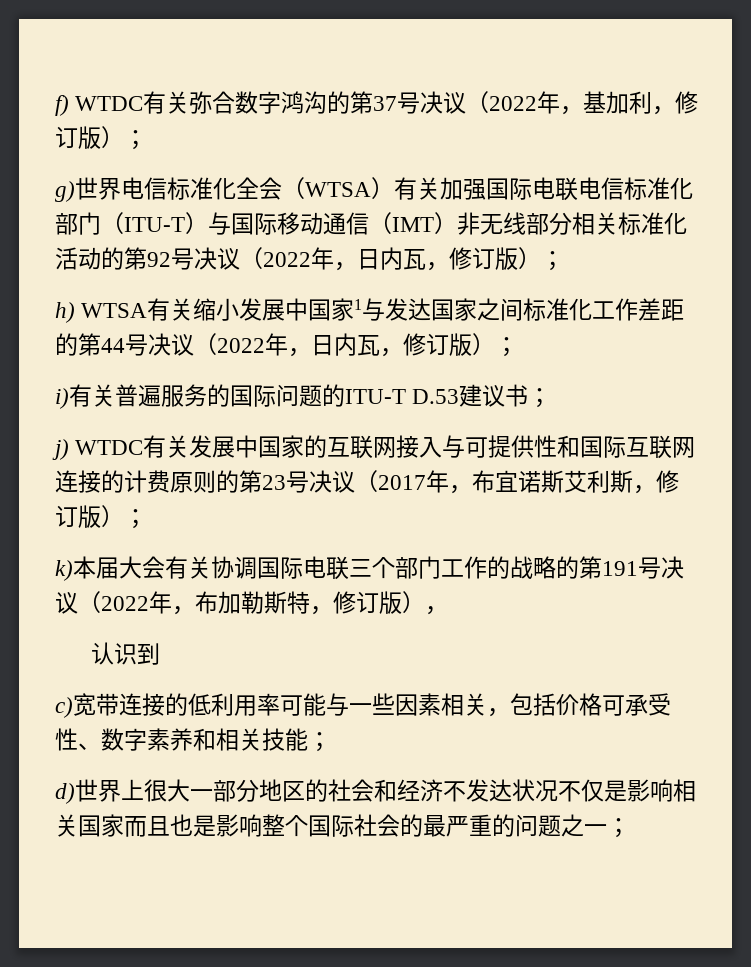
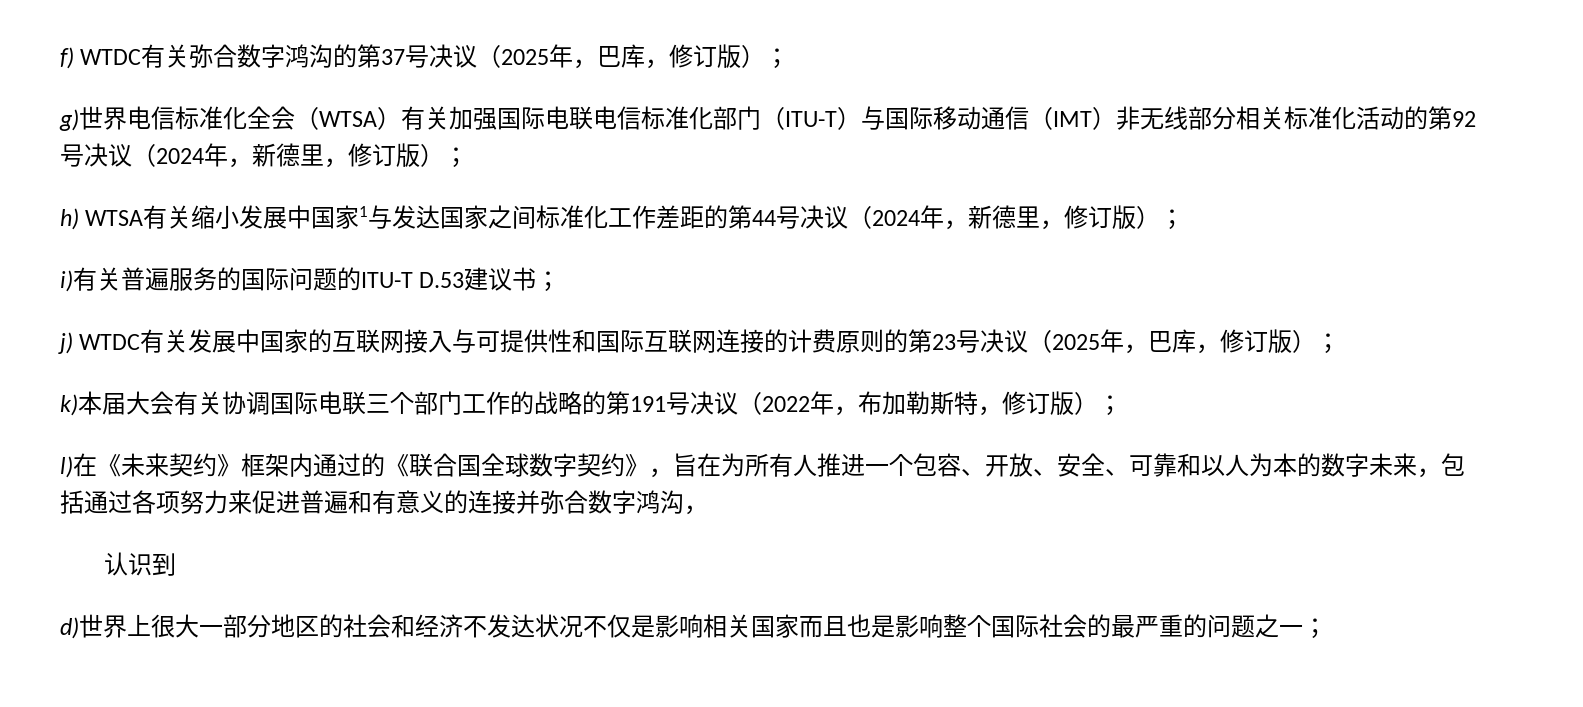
- f) WTDC有关弥合数字鸿沟的第37号决议（2022年，基加利，修订版）；
+ f) WTDC有关弥合数字鸿沟的第37号决议（2025年，巴库，修订版）；
- g)世界电信标准化全会（WTSA）有关加强国际电联电信标准化部门（ITU-T）与国际移动通信（IMT）非无线部分相关标准化活动的第92号决议（2022年，日内瓦，修订版）；
+ g)世界电信标准化全会（WTSA）有关加强国际电联电信标准化部门（ITU-T）与国际移动通信（IMT）非无线部分相关标准化活动的第92号决议（2024年，新德里，修订版）；
- h) WTSA有关缩小发展中国家1与发达国家之间标准化工作差距的第44号决议（2022年，日内瓦，修订版）；
+ h) WTSA有关缩小发展中国家1与发达国家之间标准化工作差距的第44号决议（2024年，新德里，修订版）；
- j) WTDC有关发展中国家的互联网接入与可提供性和国际互联网连接的计费原则的第23号决议（2017年，布宜诺斯艾利斯，修订版）；
+ j) WTDC有关发展中国家的互联网接入与可提供性和国际互联网连接的计费原则的第23号决议（2025年，巴库，修订版）；
- k)本届大会有关协调国际电联三个部门工作的战略的第191号决议（2022年，布加勒斯特，修订版），
+ k)本届大会有关协调国际电联三个部门工作的战略的第191号决议（2022年，布加勒斯特，修订版）；
+ l)在《未来契约》框架内通过的《联合国全球数字契约》，旨在为所有人推进一个包容、开放、安全、可靠和以人为本的数字未来，包括通过各项努力来促进普遍和有意义的连接并弥合数字鸿沟，
  认识到
- c)宽带连接的低利用率可能与一些因素相关，包括价格可承受性、数字素养和相关技能；

